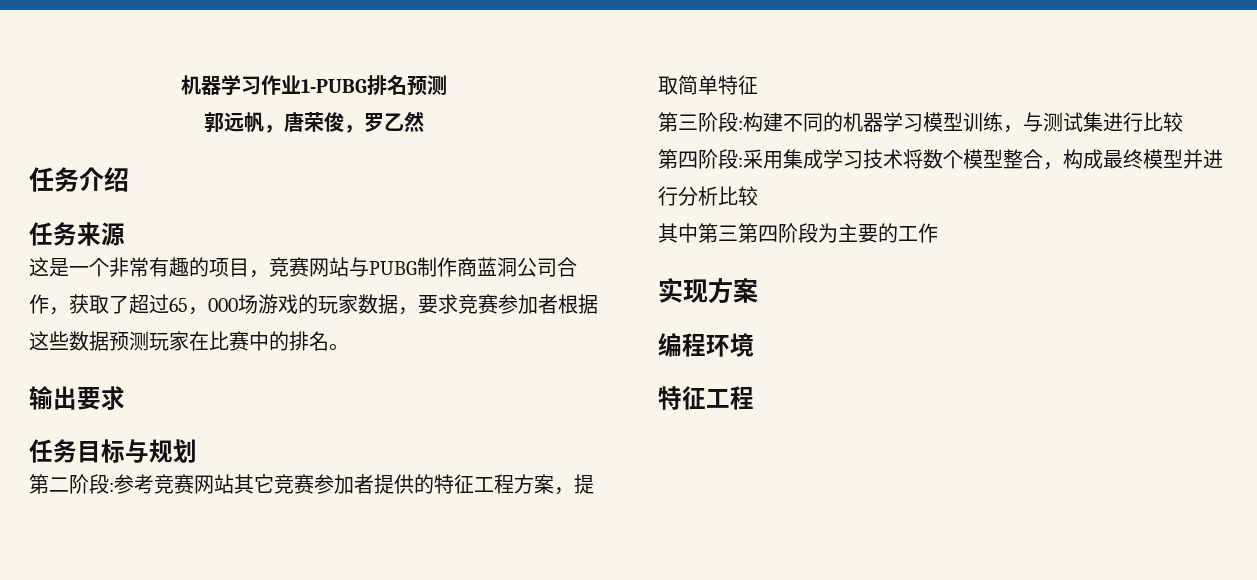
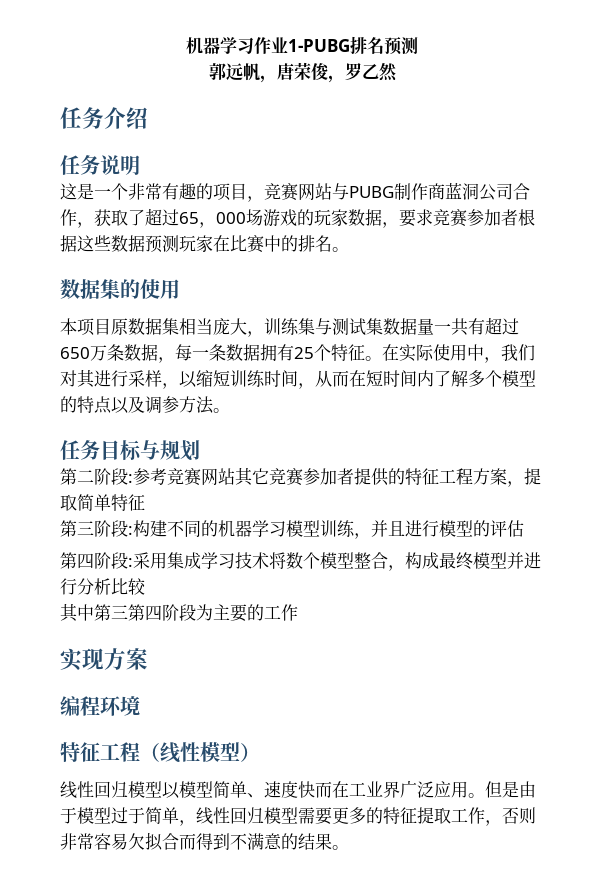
- 任务来源
+ 任务说明
- 输出要求
+ 数据集的使用
+ 本项目原数据集相当庞大，训练集与测试集数据量一共有超过650万条数据，每一条数据拥有25个特征。在实际使用中，我们对其进行采样，以缩短训练时间，从而在短时间内了解多个模型的特点以及调参方法。
- 第三阶段:构建不同的机器学习模型训练，与测试集进行比较
+ 第三阶段:构建不同的机器学习模型训练，并且进行模型的评估
  编程环境
- 特征工程
+ 特征工程（线性模型）
+ 线性回归模型以模型简单、速度快而在工业界广泛应用。但是由于模型过于简单，线性回归模型需要更多的特征提取工作，否则非常容易欠拟合而得到不满意的结果。

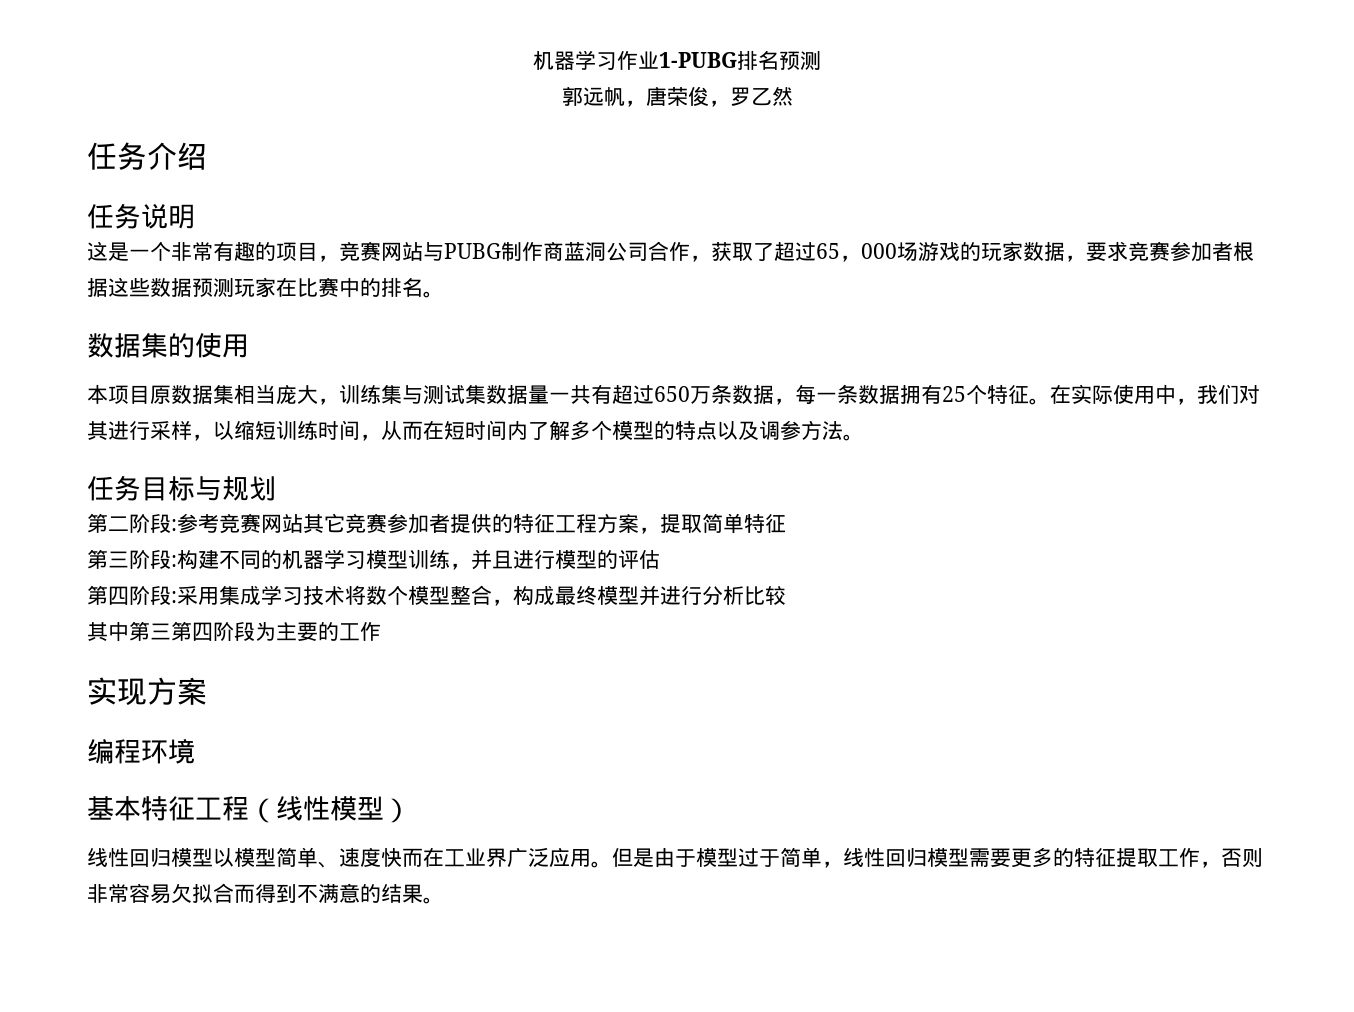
- 特征工程（线性模型）
+ 基本特征工程（线性模型）

